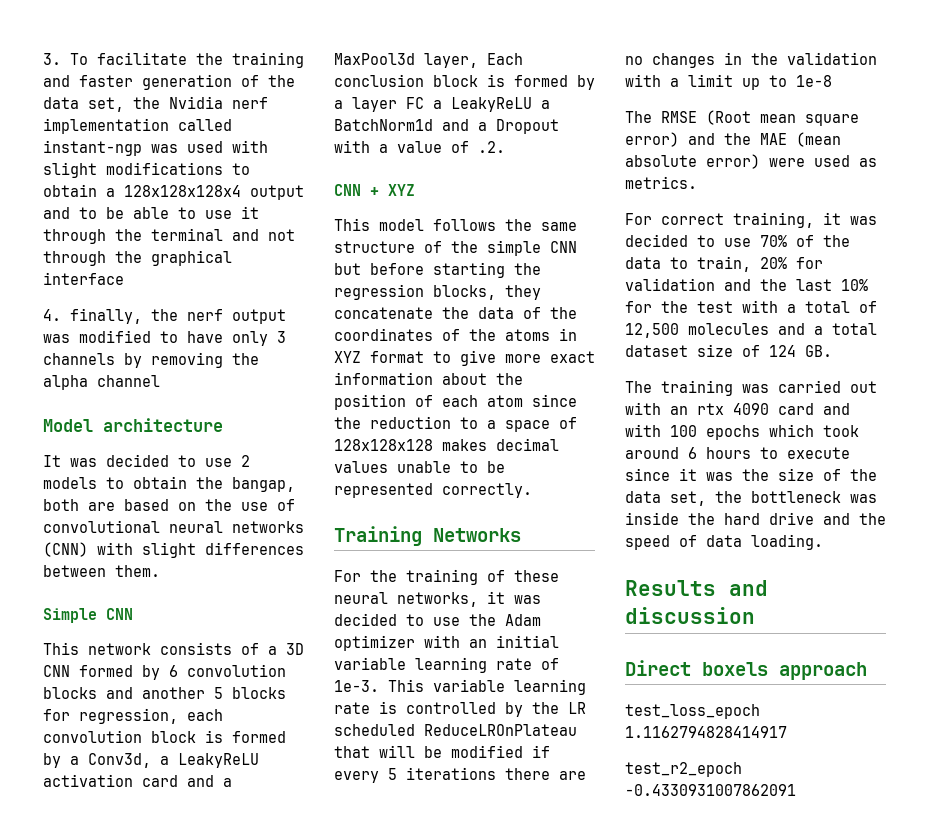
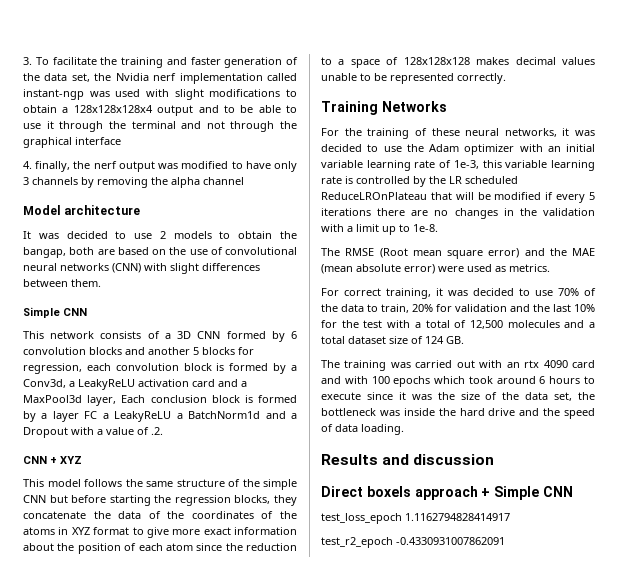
- For the training of these neural networks, it was decided to use the Adam optimizer with an initial variable learning rate of 1e-3. This variable learning rate is controlled by the LR scheduled ReduceLROnPlateau that will be modified if every 5 iterations there are no changes in the validation with a limit up to 1e-8
+ For the training of these neural networks, it was decided to use the Adam optimizer with an initial variable learning rate of 1e-3, this variable learning rate is controlled by the LR scheduled ReduceLROnPlateau that will be modified if every 5 iterations there are no changes in the validation with a limit up to 1e-8.
- Direct boxels approach
+ Direct boxels approach + Simple CNN

